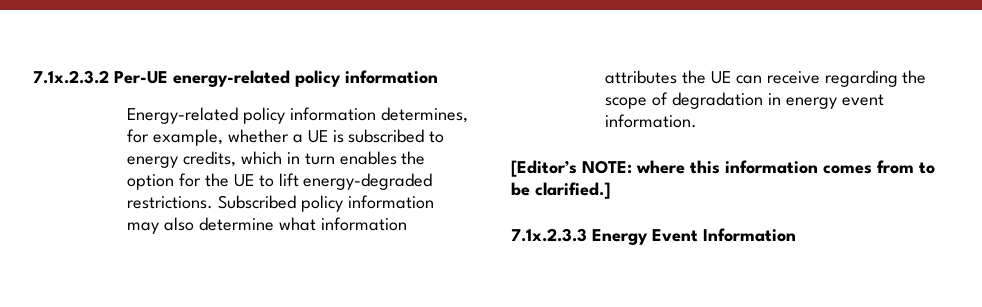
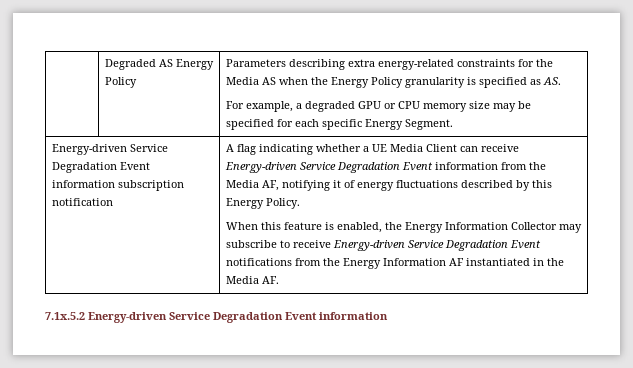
- 7.1x.2.3.2 Per-UE energy-related policy information
- Energy-related policy information determines, for example, whether a UE is subscribed to energy credits, which in turn enables the option for the UE to lift energy-degraded restrictions. Subscribed policy information may also determine what information attributes the UE can receive regarding the scope of degradation in energy event information.
- [Editor’s NOTE: where this information comes from to be clarified.]
- 7.1x.2.3.3 Energy Event Information
+ | Degraded AS Energy Policy | Parameters describing extra energy-related constraints for the Media AS when the Energy Policy granularity is specified as AS.
+ For example, a degraded GPU or CPU memory size may be specified for each specific Energy Segment.
+ Energy-driven Service Degradation Event information subscription notification | A flag indicating whether a UE Media Client can receive Energy-driven Service Degradation Event information from the Media AF, notifying it of energy fluctuations described by this Energy Policy.
+ When this feature is enabled, the Energy Information Collector may subscribe to receive Energy-driven Service Degradation Event notifications from the Energy Information AF instantiated in the Media AF.
+ 7.1x.5.2 Energy-driven Service Degradation Event information

